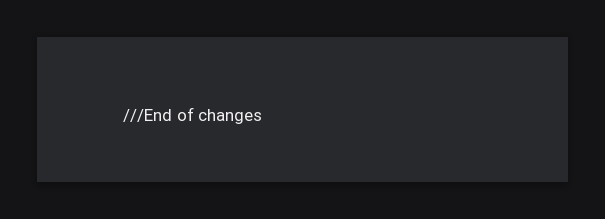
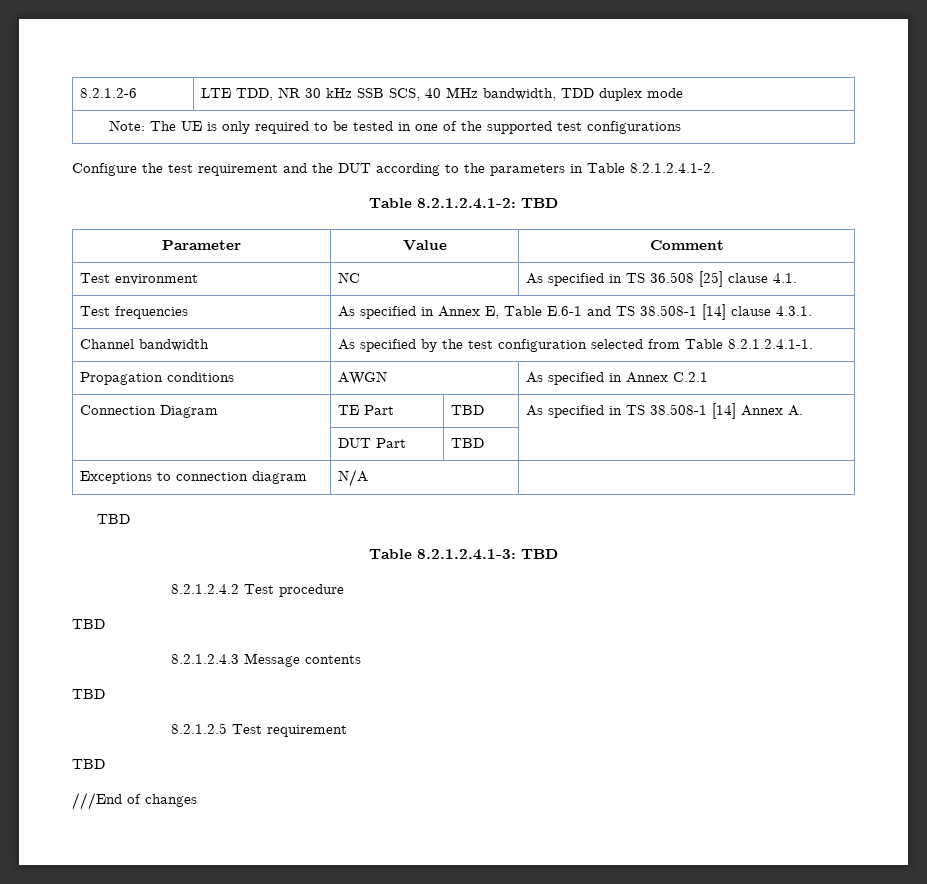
+ 8.2.1.2-6 | LTE TDD, NR 30 kHz SSB SCS, 40 MHz bandwidth, TDD duplex mode
+ Note: The UE is only required to be tested in one of the supported test configurations
+ Configure the test requirement and the DUT according to the parameters in Table 8.2.1.2.4.1-2.
+ Table 8.2.1.2.4.1-2: TBD
+ Parameter | Value | Comment
+ Test environment | NC | As specified in TS 36.508 [25] clause 4.1.
+ Test frequencies | As specified in Annex E, Table E.6-1 and TS 38.508-1 [14] clause 4.3.1.
+ Channel bandwidth | As specified by the test configuration selected from Table 8.2.1.2.4.1-1.
+ Propagation conditions | AWGN | As specified in Annex C.2.1
+ Connection Diagram | TE Part | TBD | As specified in TS 38.508-1 [14] Annex A.
+ | DUT Part | TBD |
+ Exceptions to connection diagram | N/A |
+ TBD
+ Table 8.2.1.2.4.1-3: TBD
+ 8.2.1.2.4.2 Test procedure
+ TBD
+ 8.2.1.2.4.3 Message contents
+ TBD
+ 8.2.1.2.5 Test requirement
+ TBD

